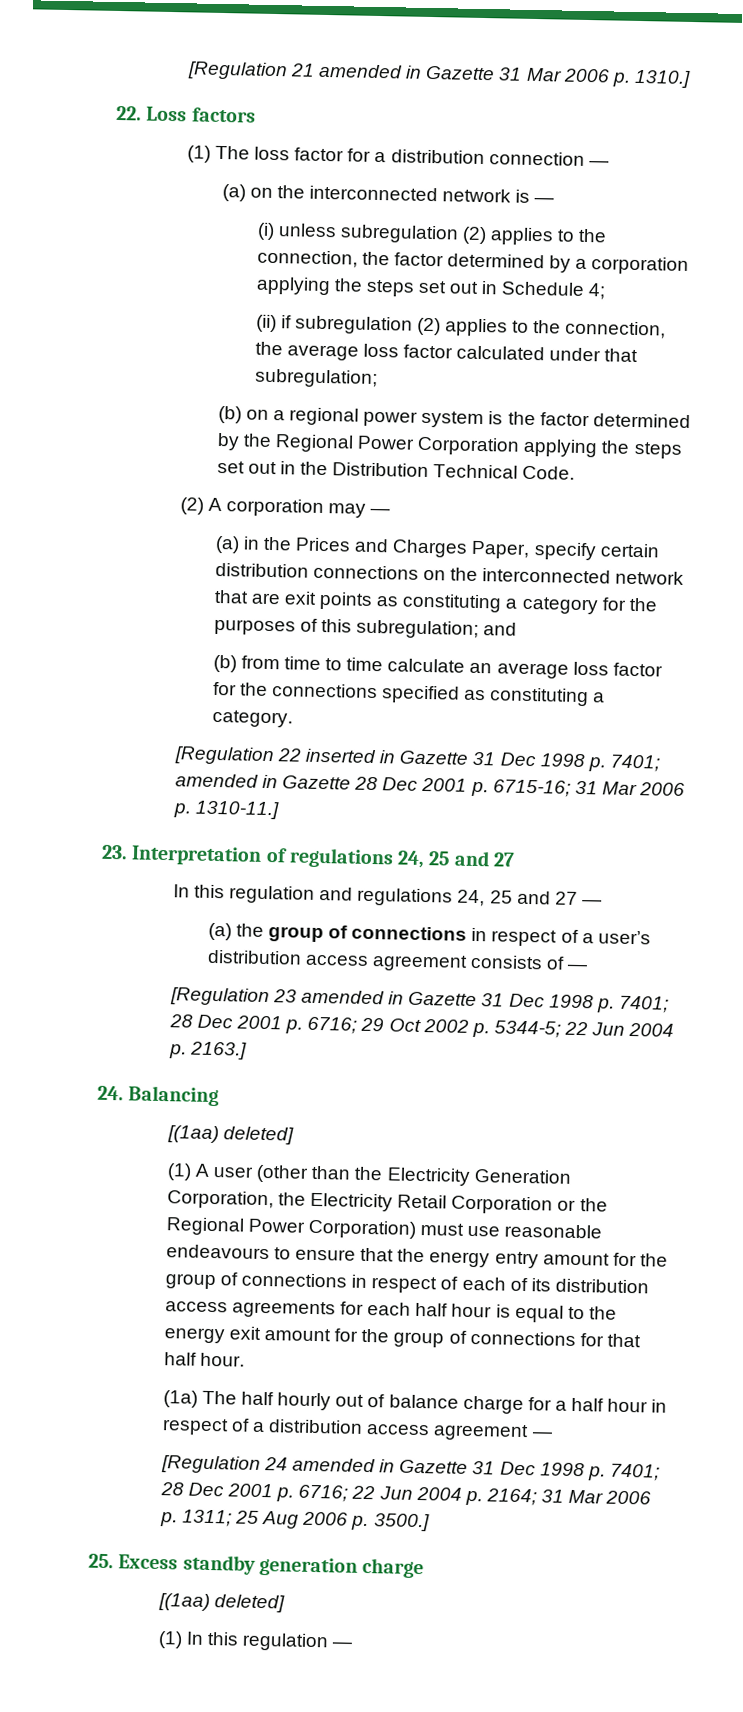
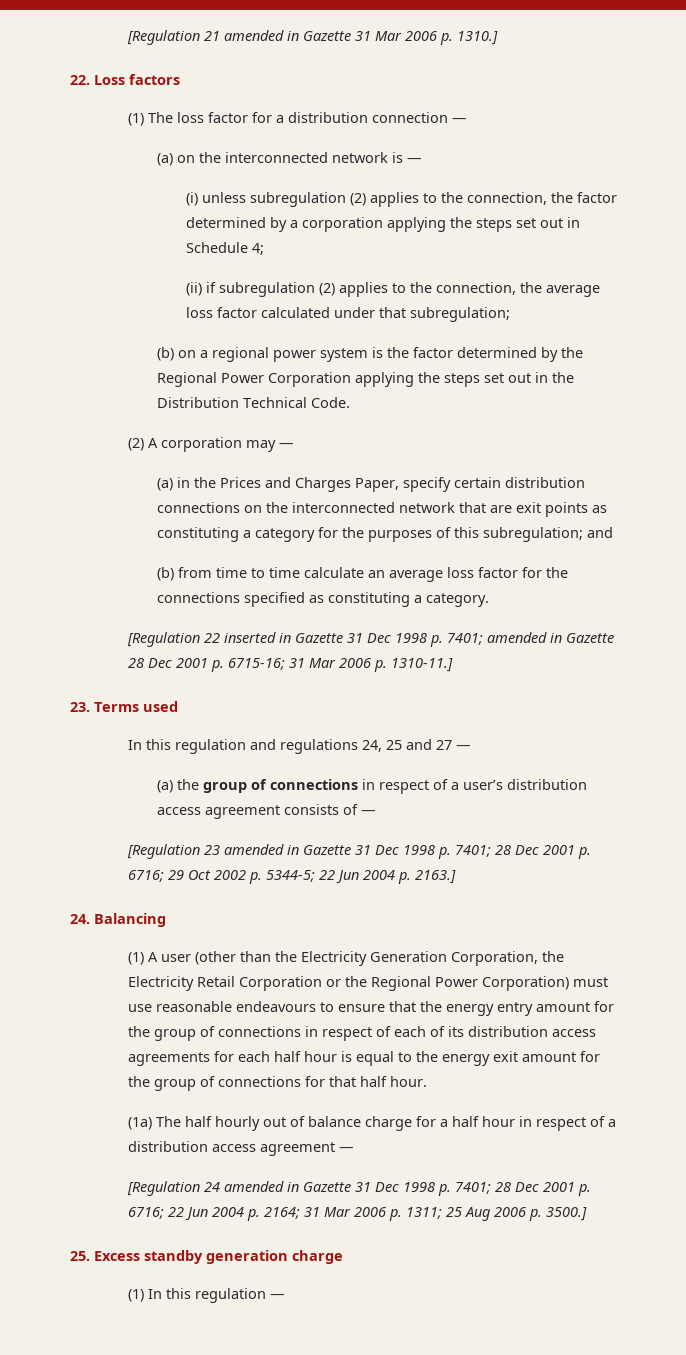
- 23. Interpretation of regulations 24, 25 and 27
+ 23. Terms used
  24. Balancing
- [(1aa) deleted]
  25. Excess standby generation charge
- [(1aa) deleted]

